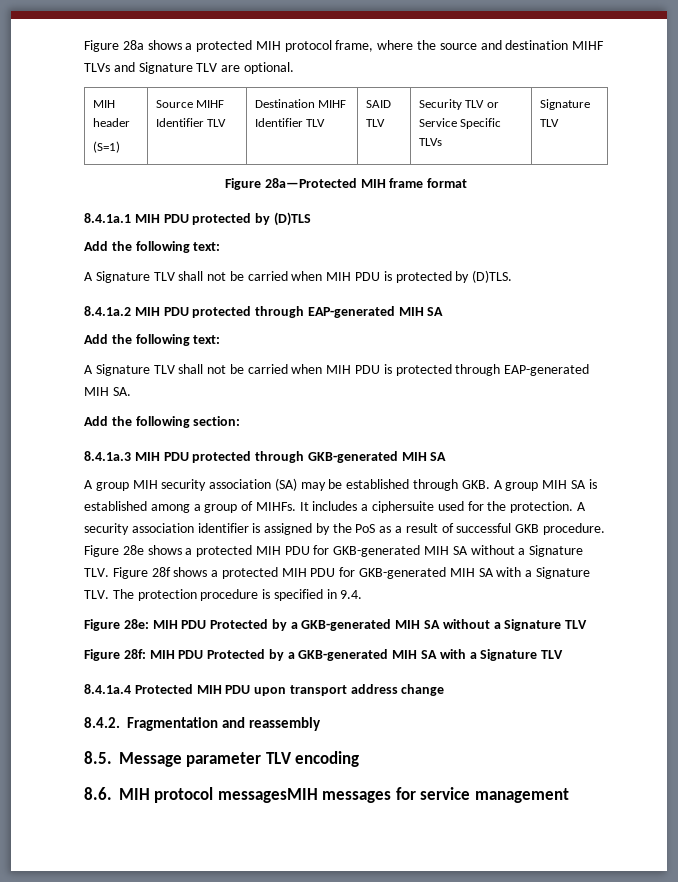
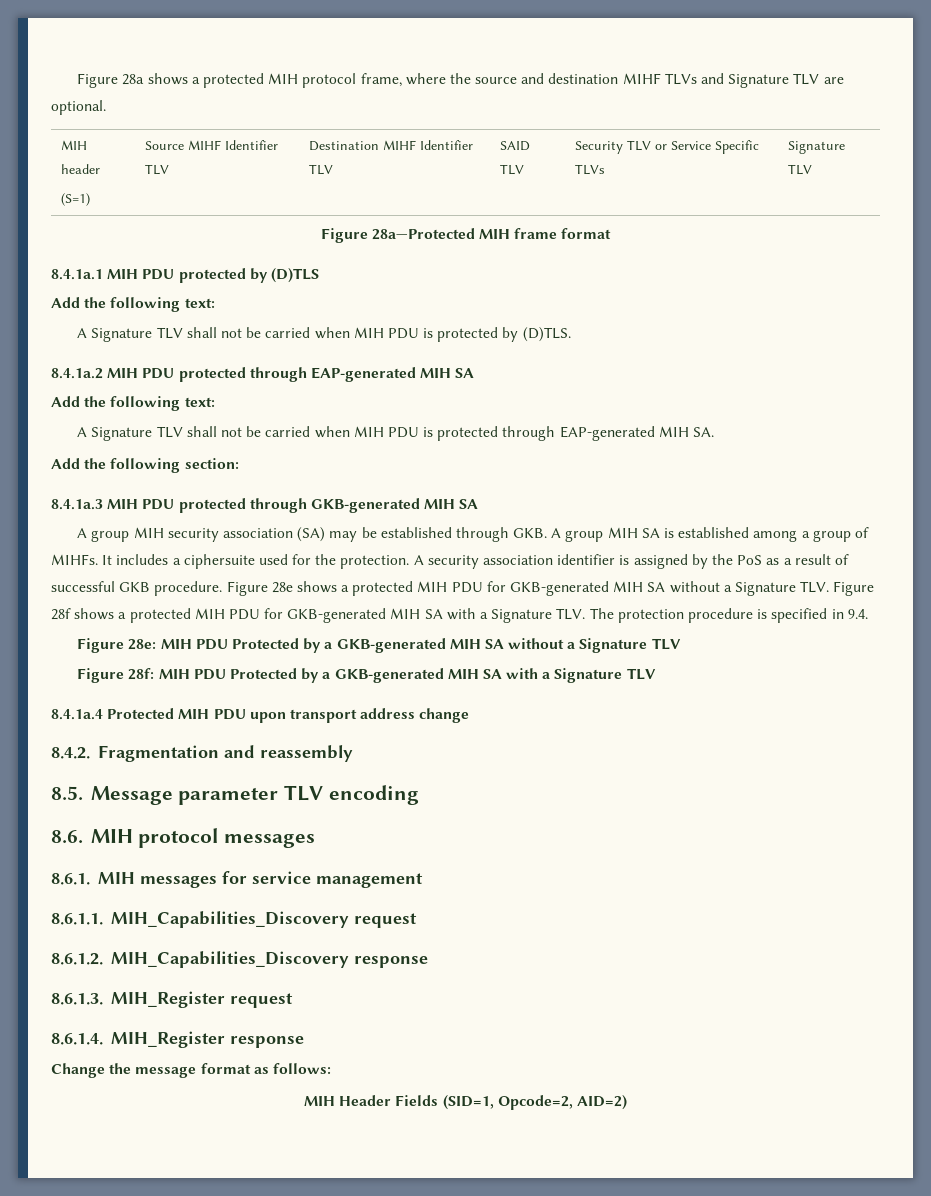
- 8.6. MIH protocol messagesMIH messages for service management
+ 8.6. MIH protocol messages
+ 8.6.1. MIH messages for service management
+ 8.6.1.1. MIH_Capabilities_Discovery request
+ 8.6.1.2. MIH_Capabilities_Discovery response
+ 8.6.1.3. MIH_Register request
+ 8.6.1.4. MIH_Register response
+ Change the message format as follows:
+ MIH Header Fields (SID=1, Opcode=2, AID=2)

